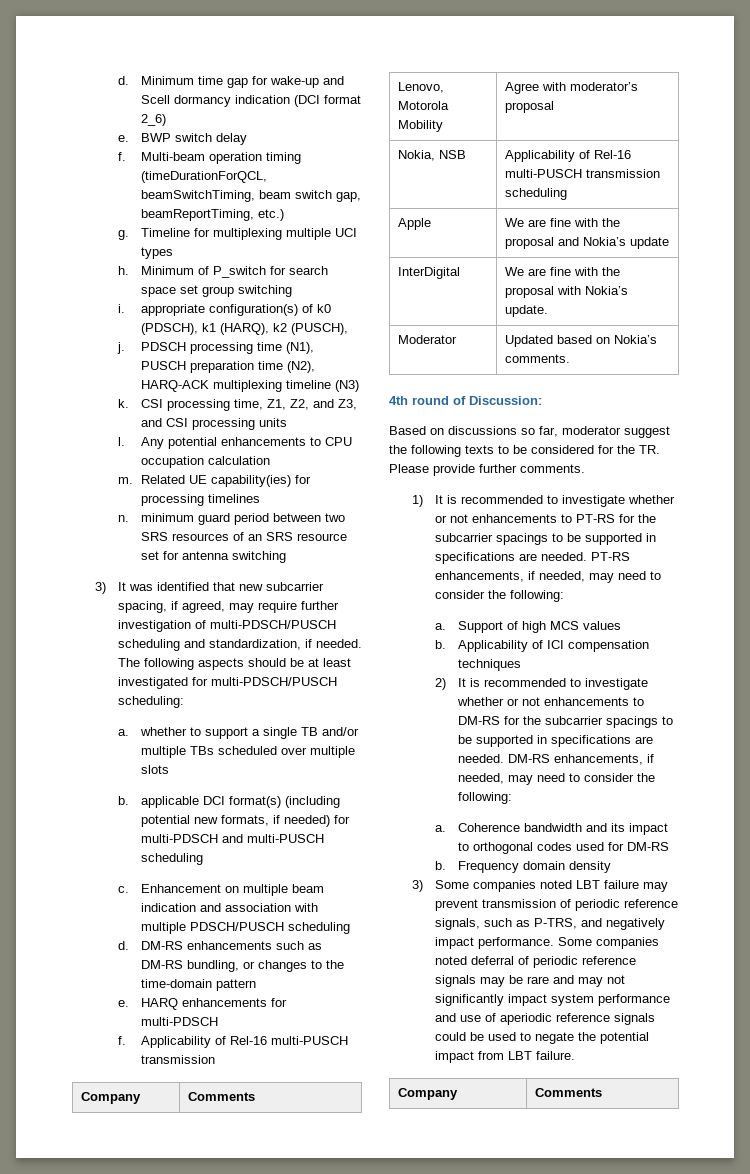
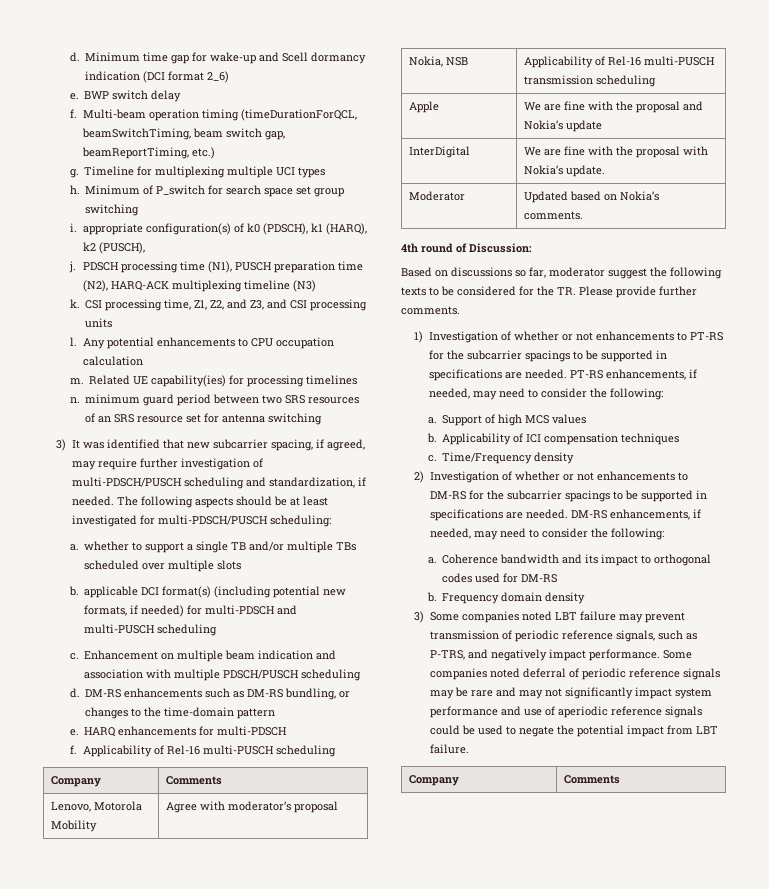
- f. Applicability of Rel-16 multi-PUSCH transmission
+ f. Applicability of Rel-16 multi-PUSCH scheduling
- 1) It is recommended to investigate whether or not enhancements to PT-RS for the subcarrier spacings to be supported in specifications are needed.
+ 1) Investigation of whether or not enhancements to PT-RS for the subcarrier spacings to be supported in specifications are needed.
- 2) It is recommended to investigate whether or not enhancements to DM-RS for the subcarrier spacings to be supported in specifications are needed.
+ c. Time/Frequency density
+ 2) Investigation of whether or not enhancements to DM-RS for the subcarrier spacings to be supported in specifications are needed.

